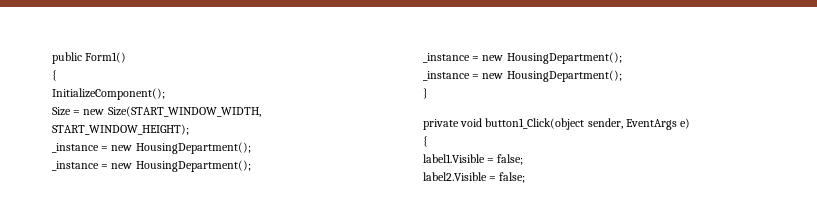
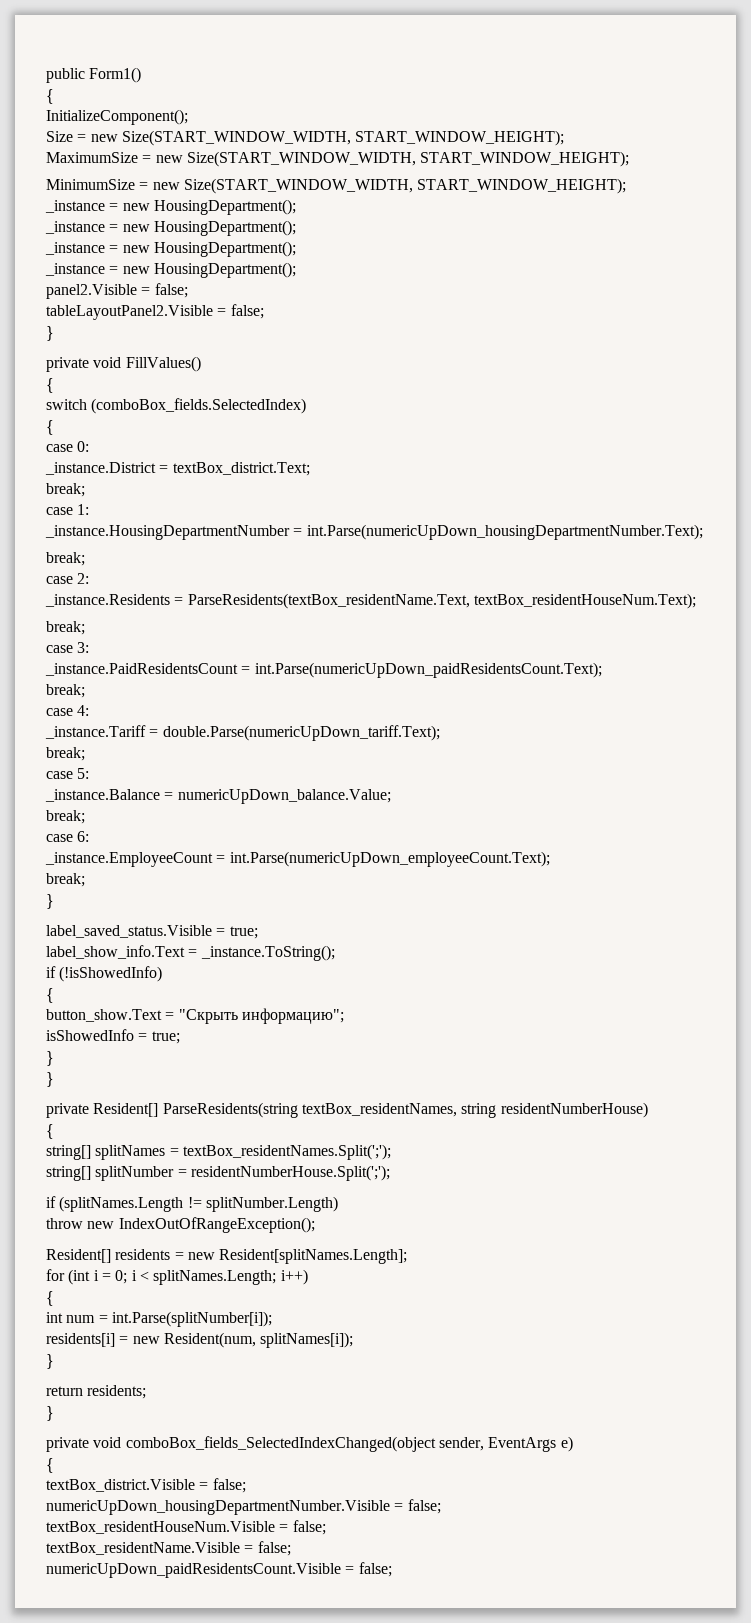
+ MaximumSize = new Size(START_WINDOW_WIDTH, START_WINDOW_HEIGHT);
+ MinimumSize = new Size(START_WINDOW_WIDTH, START_WINDOW_HEIGHT);
+ panel2.Visible = false;
+ tableLayoutPanel2.Visible = false;
  }
- private void button1_Click(object sender, EventArgs e)
+ private void FillValues()
+ {
+ switch (comboBox_fields.SelectedIndex)
+ {
+ case 0:
+ _instance.District = textBox_district.Text;
+ break;
+ case 1:
+ _instance.HousingDepartmentNumber = int.Parse(numericUpDown_housingDepartmentNumber.Text);
+ break;
+ case 2:
+ _instance.Residents = ParseResidents(textBox_residentName.Text, textBox_residentHouseNum.Text);
+ break;
+ case 3:
+ _instance.PaidResidentsCount = int.Parse(numericUpDown_paidResidentsCount.Text);
+ break;
+ case 4:
+ _instance.Tariff = double.Parse(numericUpDown_tariff.Text);
+ break;
+ case 5:
+ _instance.Balance = numericUpDown_balance.Value;
+ break;
+ case 6:
+ _instance.EmployeeCount = int.Parse(numericUpDown_employeeCount.Text);
+ break;
+ }
+ label_saved_status.Visible = true;
+ label_show_info.Text = _instance.ToString();
+ if (!isShowedInfo)
+ {
+ button_show.Text = "Скрыть информацию";
+ isShowedInfo = true;
+ }
+ }
+ private Resident[] ParseResidents(string textBox_residentNames, string residentNumberHouse)
+ {
+ string[] splitNames = textBox_residentNames.Split(';');
+ string[] splitNumber = residentNumberHouse.Split(';');
+ if (splitNames.Length != splitNumber.Length)
+ throw new IndexOutOfRangeException();
+ Resident[] residents = new Resident[splitNames.Length];
+ for (int i = 0; i < splitNames.Length; i++)
+ {
+ int num = int.Parse(splitNumber[i]);
+ residents[i] = new Resident(num, splitNames[i]);
+ }
+ return residents;
+ }
+ private void comboBox_fields_SelectedIndexChanged(object sender, EventArgs e)
- label1.Visible = false;
- label2.Visible = false;
+ textBox_district.Visible = false;
+ numericUpDown_housingDepartmentNumber.Visible = false;
+ textBox_residentHouseNum.Visible = false;
+ textBox_residentName.Visible = false;
+ numericUpDown_paidResidentsCount.Visible = false;

